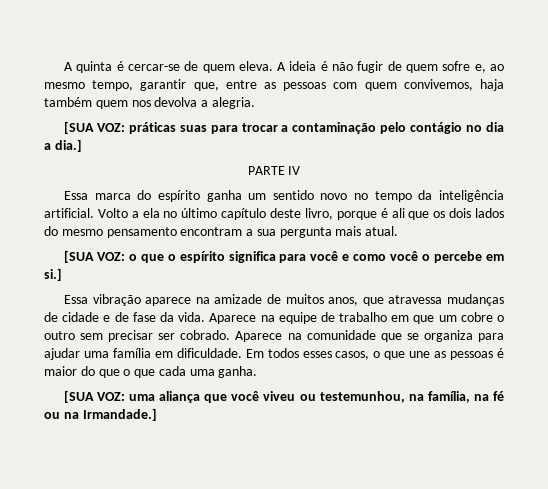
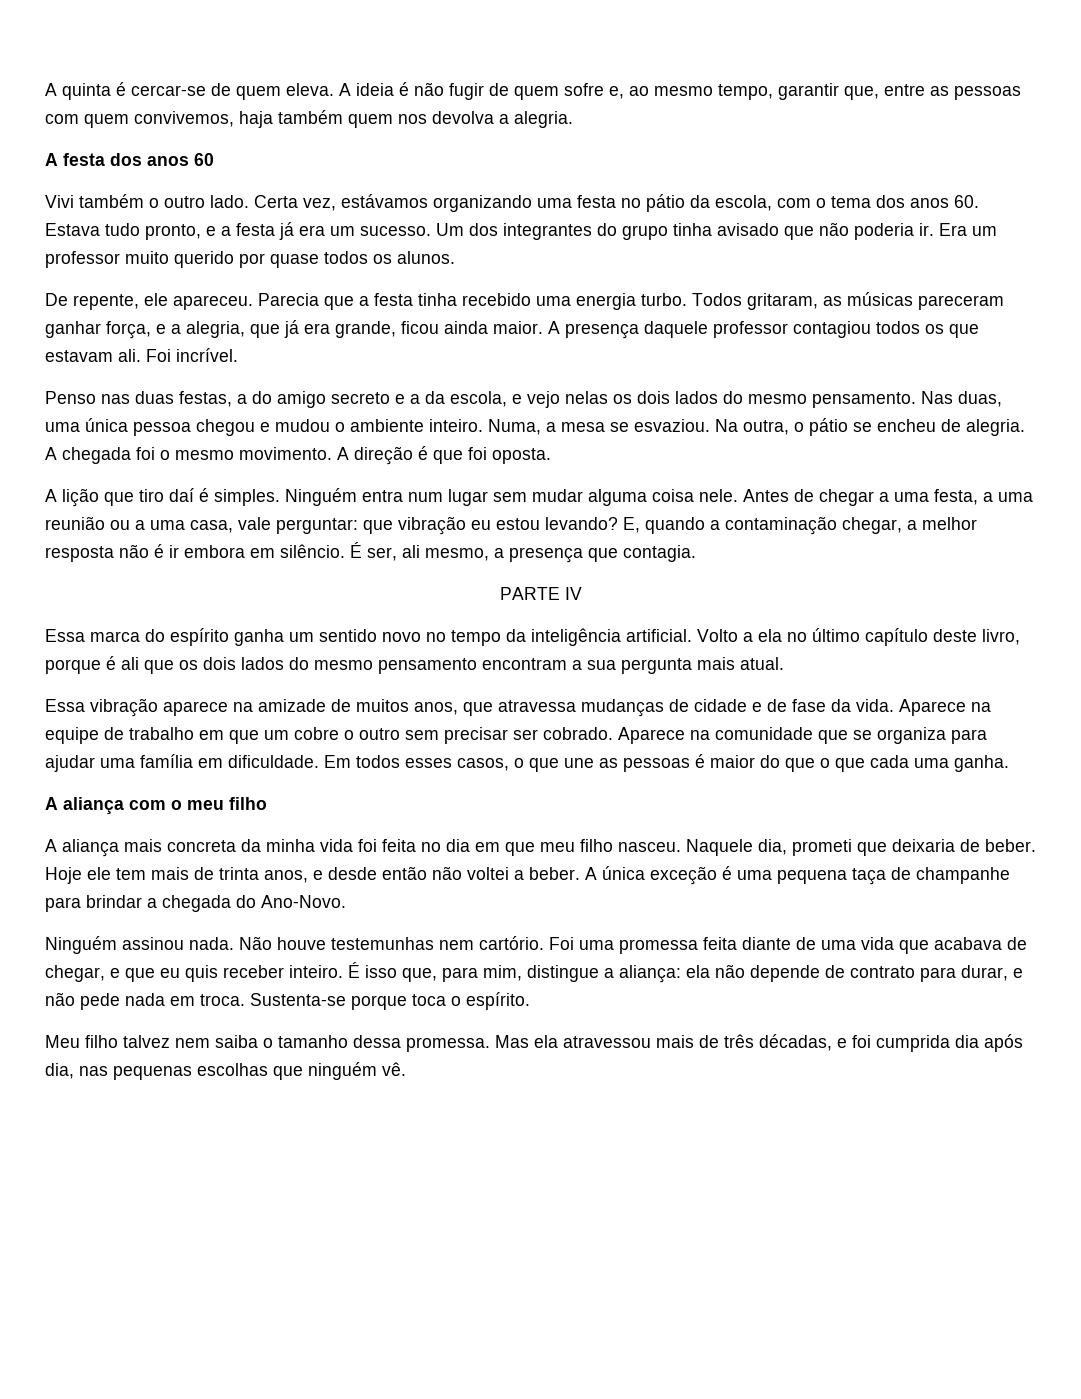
- [SUA VOZ: práticas suas para trocar a contaminação pelo contágio no dia a dia.]
+ A festa dos anos 60
+ Vivi também o outro lado. Certa vez, estávamos organizando uma festa no pátio da escola, com o tema dos anos 60. Estava tudo pronto, e a festa já era um sucesso. Um dos integrantes do grupo tinha avisado que não poderia ir. Era um professor muito querido por quase todos os alunos.
+ De repente, ele apareceu. Parecia que a festa tinha recebido uma energia turbo. Todos gritaram, as músicas pareceram ganhar força, e a alegria, que já era grande, ficou ainda maior. A presença daquele professor contagiou todos os que estavam ali. Foi incrível.
+ Penso nas duas festas, a do amigo secreto e a da escola, e vejo nelas os dois lados do mesmo pensamento. Nas duas, uma única pessoa chegou e mudou o ambiente inteiro. Numa, a mesa se esvaziou. Na outra, o pátio se encheu de alegria. A chegada foi o mesmo movimento. A direção é que foi oposta.
+ A lição que tiro daí é simples. Ninguém entra num lugar sem mudar alguma coisa nele. Antes de chegar a uma festa, a uma reunião ou a uma casa, vale perguntar: que vibração eu estou levando? E, quando a contaminação chegar, a melhor resposta não é ir embora em silêncio. É ser, ali mesmo, a presença que contagia.
- [SUA VOZ: o que o espírito significa para você e como você o percebe em si.]
- [SUA VOZ: uma aliança que você viveu ou testemunhou, na família, na fé ou na Irmandade.]
+ A aliança com o meu filho
+ A aliança mais concreta da minha vida foi feita no dia em que meu filho nasceu. Naquele dia, prometi que deixaria de beber. Hoje ele tem mais de trinta anos, e desde então não voltei a beber. A única exceção é uma pequena taça de champanhe para brindar a chegada do Ano-Novo.
+ Ninguém assinou nada. Não houve testemunhas nem cartório. Foi uma promessa feita diante de uma vida que acabava de chegar, e que eu quis receber inteiro. É isso que, para mim, distingue a aliança: ela não depende de contrato para durar, e não pede nada em troca. Sustenta-se porque toca o espírito.
+ Meu filho talvez nem saiba o tamanho dessa promessa. Mas ela atravessou mais de três décadas, e foi cumprida dia após dia, nas pequenas escolhas que ninguém vê.

